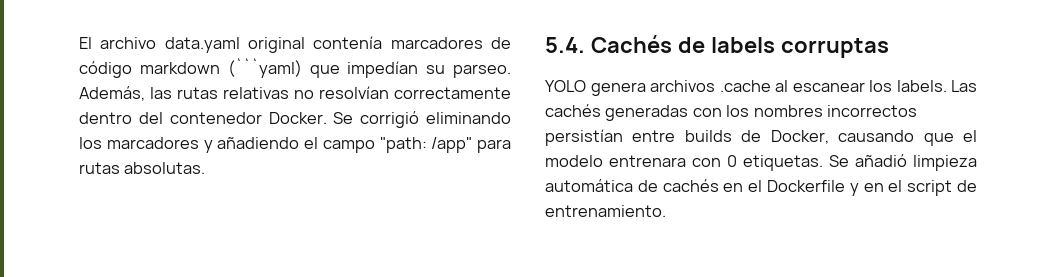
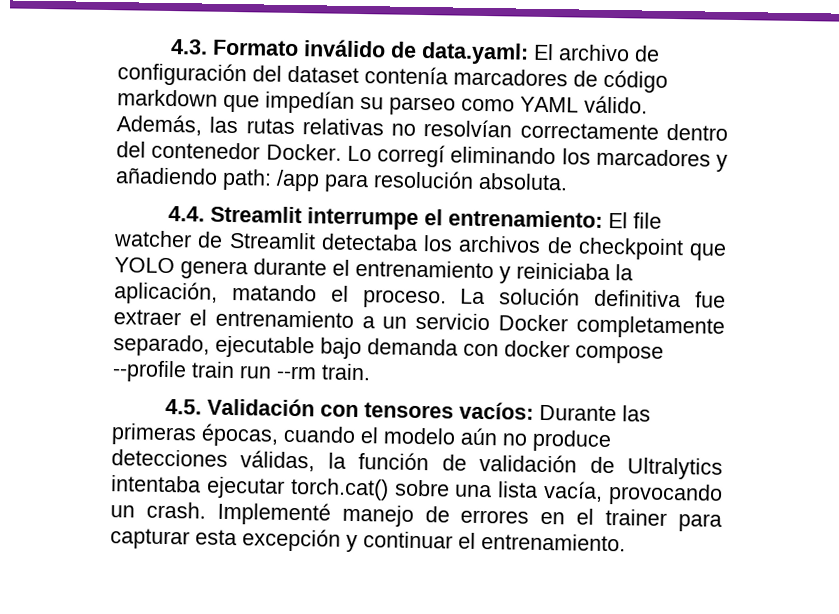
- El archivo data.yaml original contenía marcadores de código markdown (```yaml) que impedían su parseo.
+ 4.3. Formato inválido de data.yaml: El archivo de configuración del dataset contenía marcadores de código markdown que impedían su parseo como YAML válido.
- Se corrigió eliminando los marcadores y añadiendo el campo "path: /app" para rutas absolutas.
- 5.4. Cachés de labels corruptas
- YOLO genera archivos .cache al escanear los labels. Las cachés generadas con los nombres incorrectos persistían entre builds de Docker, causando que el modelo entrenara con 0 etiquetas. Se añadió limpieza automática de cachés en el Dockerfile y en el script de entrenamiento.
+ Lo corregí eliminando los marcadores y añadiendo path: /app para resolución absoluta.
+ 4.4. Streamlit interrumpe el entrenamiento: El file watcher de Streamlit detectaba los archivos de checkpoint que YOLO genera durante el entrenamiento y reiniciaba la aplicación, matando el proceso. La solución definitiva fue extraer el entrenamiento a un servicio Docker completamente separado, ejecutable bajo demanda con docker compose --profile train run --rm train.
+ 4.5. Validación con tensores vacíos: Durante las primeras épocas, cuando el modelo aún no produce detecciones válidas, la función de validación de Ultralytics intentaba ejecutar torch.cat() sobre una lista vacía, provocando un crash. Implementé manejo de errores en el trainer para capturar esta excepción y continuar el entrenamiento.

